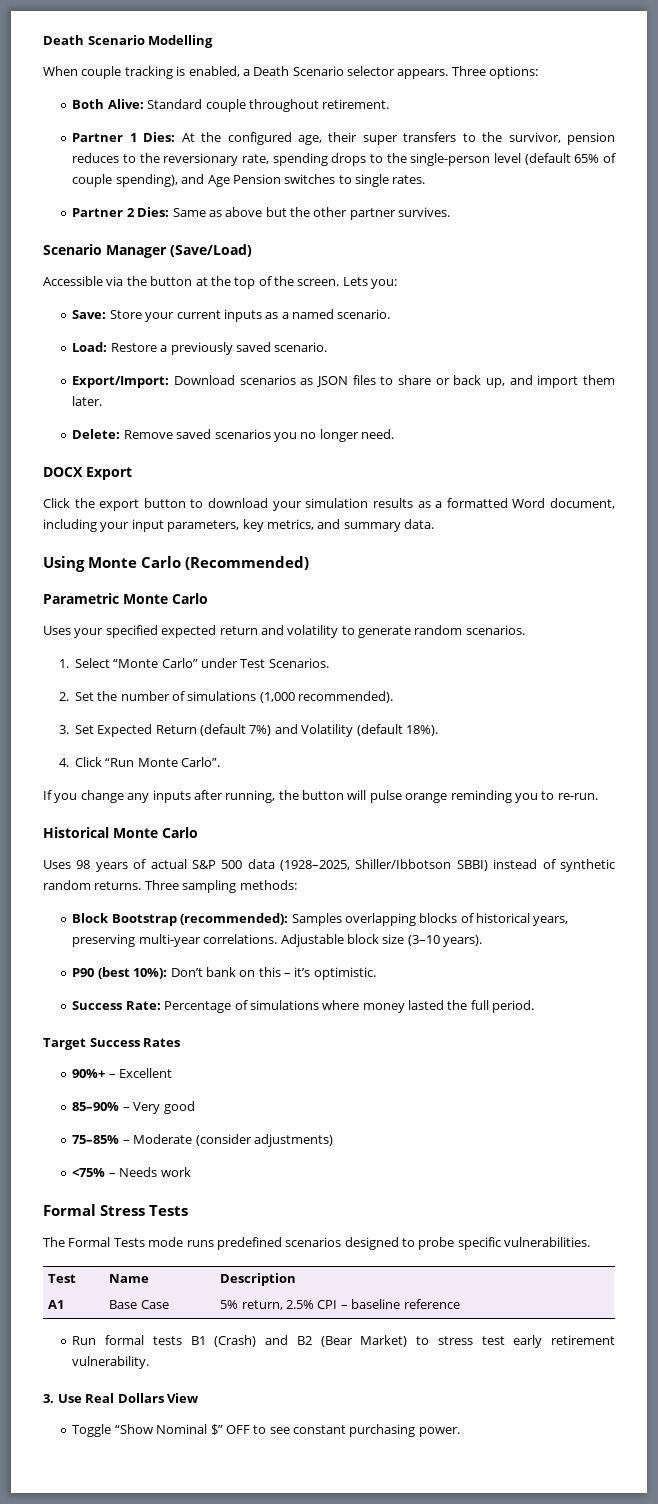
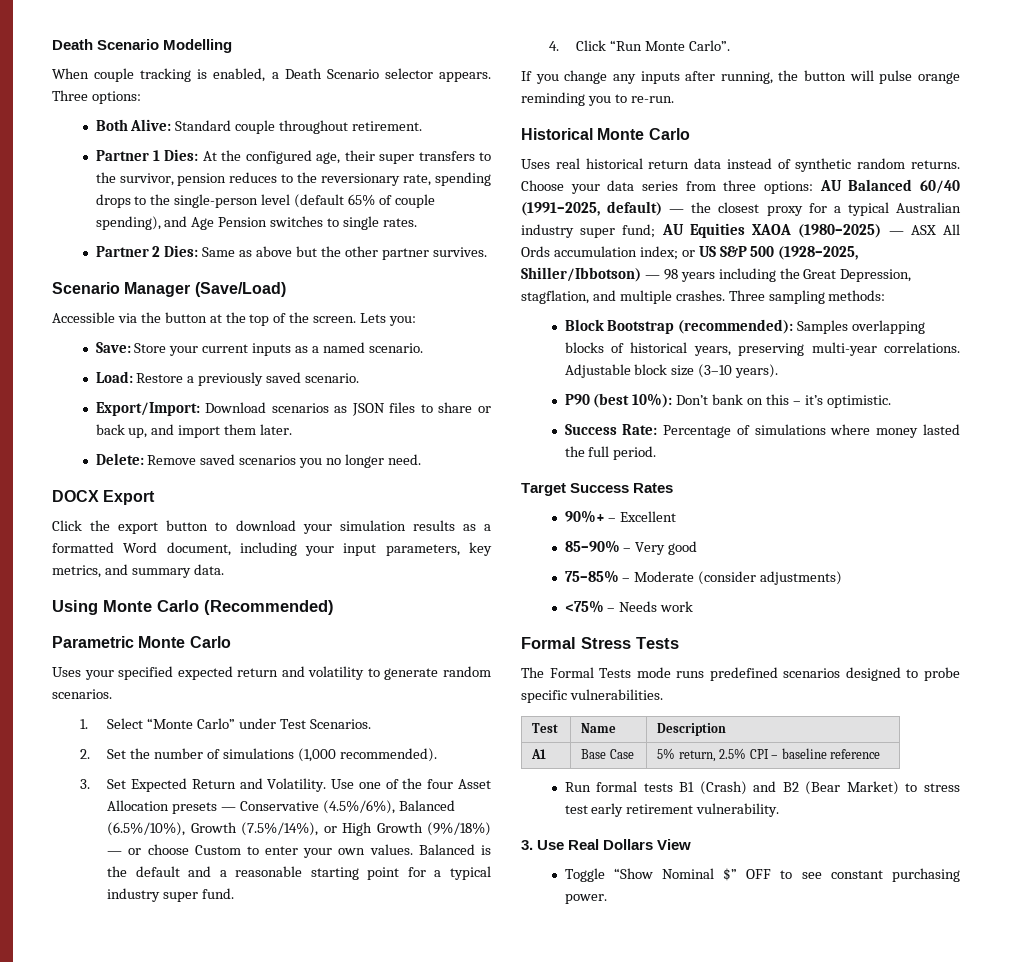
- 3. Set Expected Return (default 7%) and Volatility (default 18%).
+ 3. Set Expected Return and Volatility. Use one of the four Asset Allocation presets — Conservative (4.5%/6%), Balanced (6.5%/10%), Growth (7.5%/14%), or High Growth (9%/18%) — or choose Custom to enter your own values. Balanced is the default and a reasonable starting point for a typical industry super fund.
- Uses 98 years of actual S&P 500 data (1928–2025, Shiller/Ibbotson SBBI) instead of synthetic random returns.
+ Uses real historical return data instead of synthetic random returns.
+ Choose your data series from three options: AU Balanced 60/40 (1991–2025, default) — the closest proxy for a typical Australian industry super fund; AU Equities XAOA (1980–2025) — ASX All Ords accumulation index; or US S&P 500 (1928–2025, Shiller/Ibbotson) — 98 years including the Great Depression, stagflation, and multiple crashes.

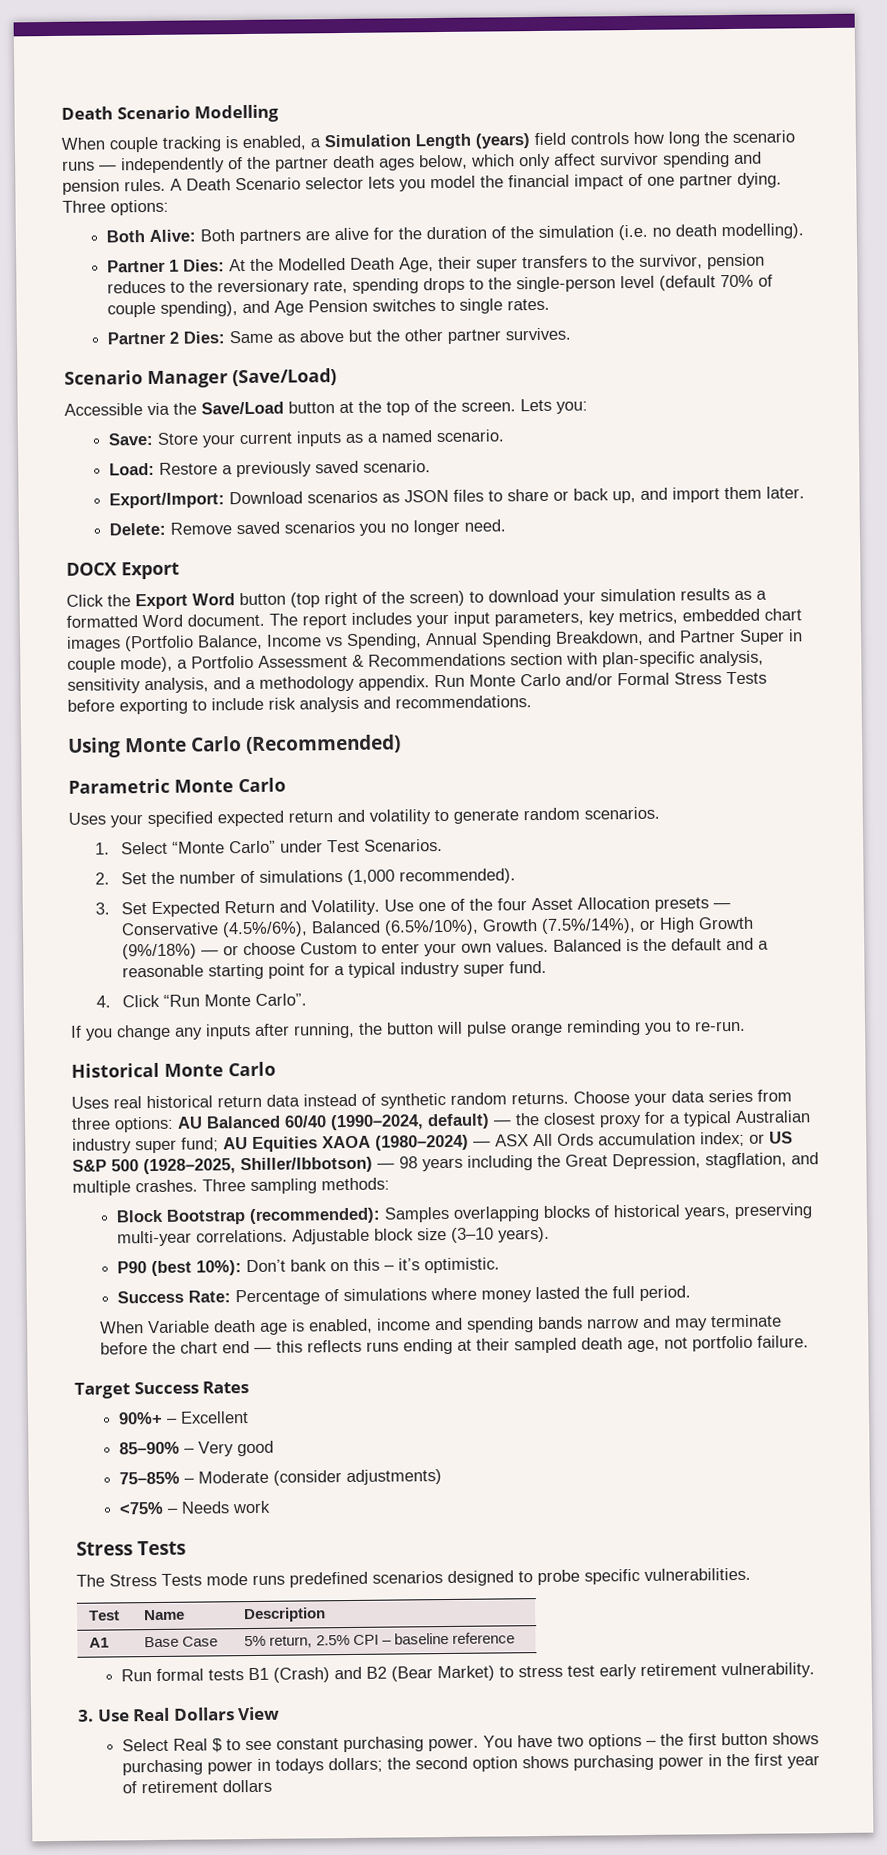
- When couple tracking is enabled, a Death Scenario selector appears. Three options:
- Both Alive: Standard couple throughout retirement.
+ When couple tracking is enabled, a Simulation Length (years) field controls how long the scenario runs — independently of the partner death ages below, which only affect survivor spending and pension rules. A Death Scenario selector lets you model the financial impact of one partner dying. Three options:
+ Both Alive: Both partners are alive for the duration of the simulation (i.e. no death modelling).
- Partner 1 Dies: At the configured age, their super transfers to the survivor, pension reduces to the reversionary rate, spending drops to the single-person level (default 65% of couple spending), and Age Pension switches to single rates.
+ Partner 1 Dies: At the Modelled Death Age, their super transfers to the survivor, pension reduces to the reversionary rate, spending drops to the single-person level (default 70% of couple spending), and Age Pension switches to single rates.
- Accessible via the button at the top of the screen.
+ Accessible via the Save/Load button at the top of the screen.
- Click the export button to download your simulation results as a formatted Word document, including your input parameters, key metrics, and summary data.
+ Click the Export Word button (top right of the screen) to download your simulation results as a formatted Word document. The report includes your input parameters, key metrics, embedded chart images (Portfolio Balance, Income vs Spending, Annual Spending Breakdown, and Partner Super in couple mode), a Portfolio Assessment & Recommendations section with plan-specific analysis, sensitivity analysis, and a methodology appendix. Run Monte Carlo and/or Formal Stress Tests before exporting to include risk analysis and recommendations.
- Choose your data series from three options: AU Balanced 60/40 (1991–2025, default) — the closest proxy for a typical Australian industry super fund; AU Equities XAOA (1980–2025) — ASX All Ords accumulation index; or US S&P 500 (1928–2025, Shiller/Ibbotson) — 98 years including the Great Depression, stagflation, and multiple crashes.
+ Choose your data series from three options: AU Balanced 60/40 (1990–2024, default) — the closest proxy for a typical Australian industry super fund; AU Equities XAOA (1980–2024) — ASX All Ords accumulation index; or US S&P 500 (1928–2025, Shiller/Ibbotson) — 98 years including the Great Depression, stagflation, and multiple crashes.
+ When Variable death age is enabled, income and spending bands narrow and may terminate before the chart end — this reflects runs ending at their sampled death age, not portfolio failure.
  <75% – Needs work
- Formal Stress Tests
+ Stress Tests
- The Formal Tests mode runs predefined scenarios designed to probe specific vulnerabilities.
+ The Stress Tests mode runs predefined scenarios designed to probe specific vulnerabilities.
- Toggle “Show Nominal $” OFF to see constant purchasing power.
+ Select Real $ to see constant purchasing power.
+ You have two options – the first button shows purchasing power in todays dollars; the second option shows purchasing power in the first year of retirement dollars

